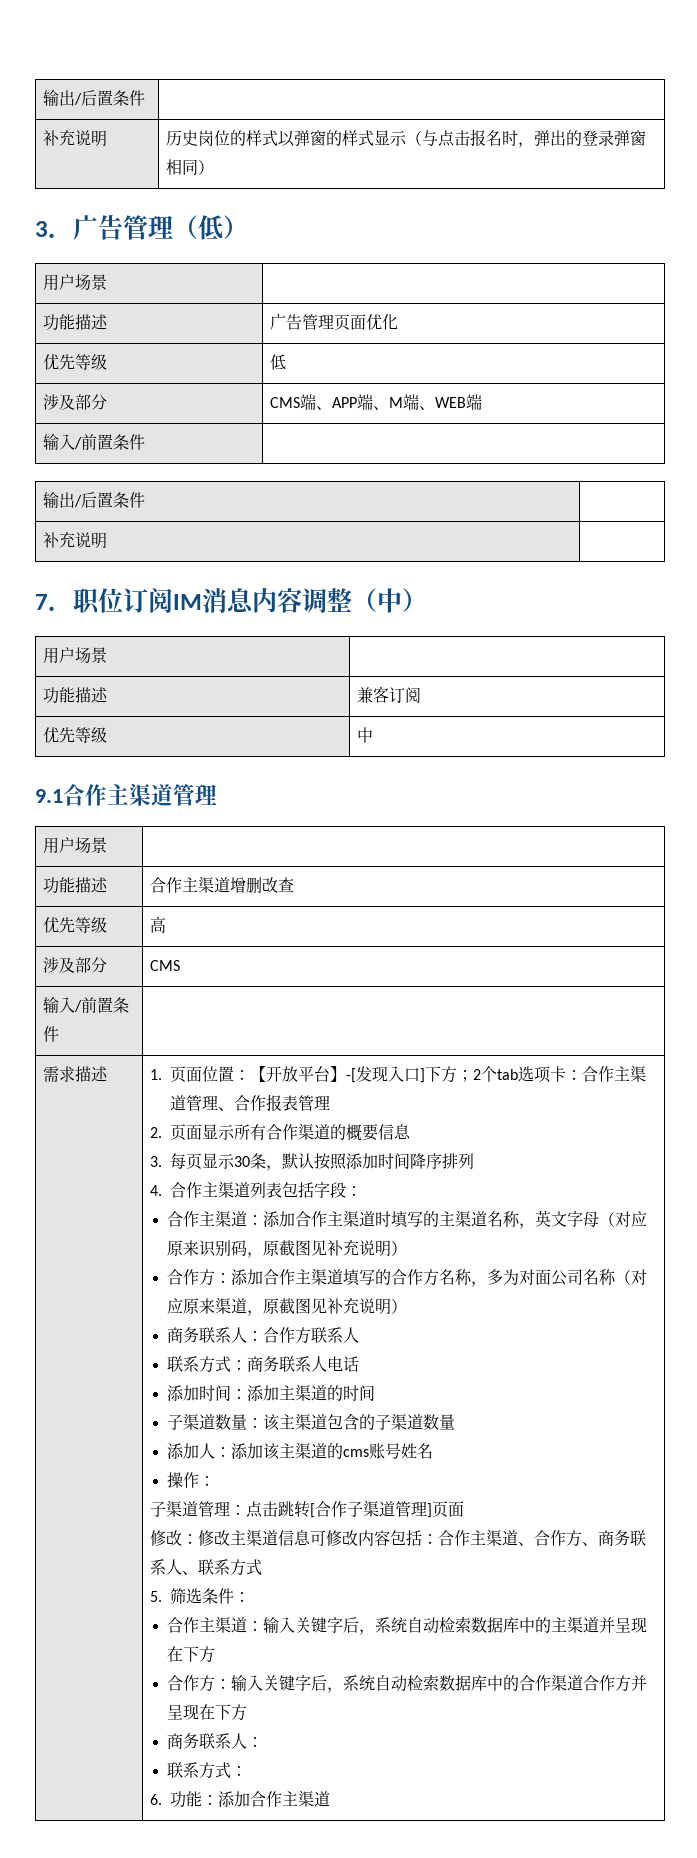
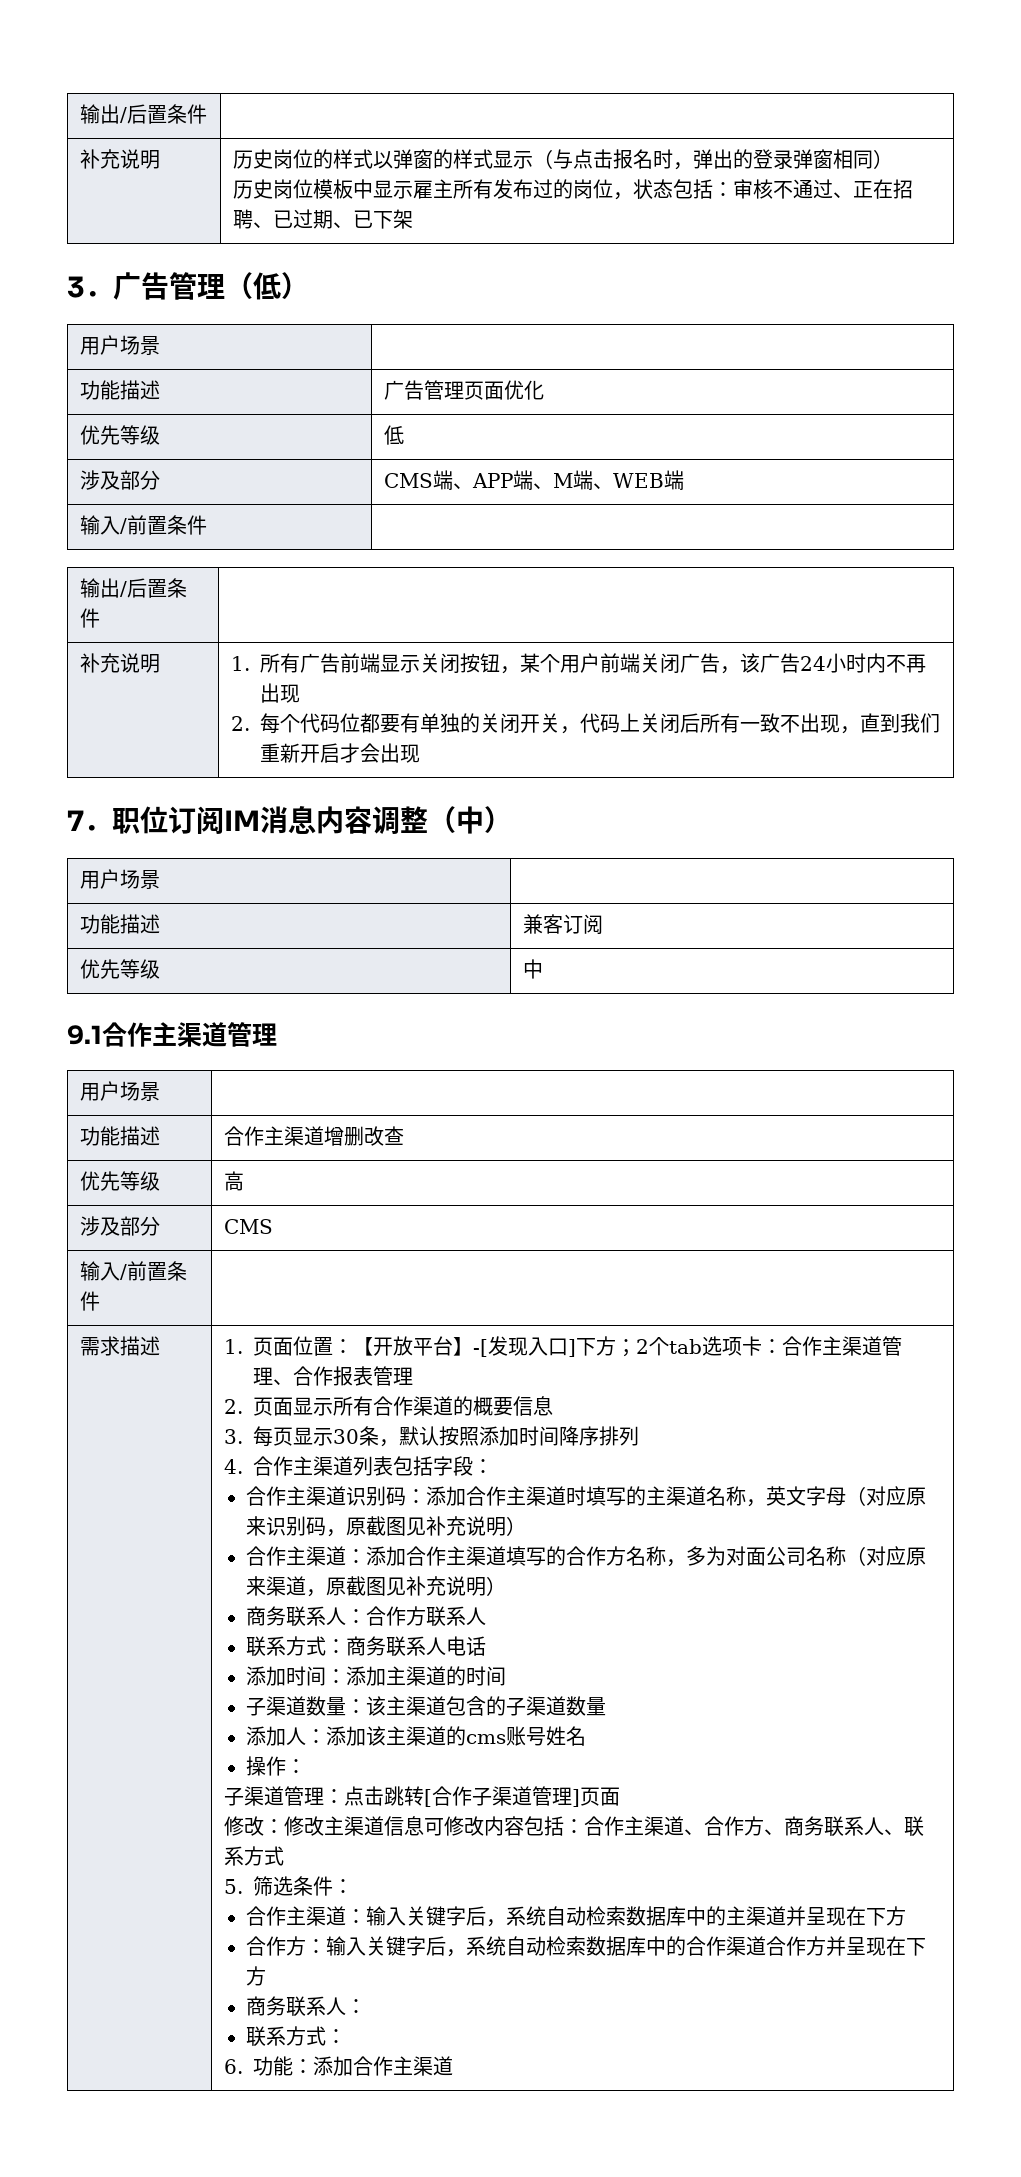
  补充说明 | 历史岗位的样式以弹窗的样式显示（与点击报名时，弹出的登录弹窗相同）
+ 历史岗位模板中显示雇主所有发布过的岗位，状态包括：审核不通过、正在招聘、已过期、已下架
+ 1.所有广告前端显示关闭按钮，某个用户前端关闭广告，该广告24小时内不再出现
+ 2.每个代码位都要有单独的关闭开关，代码上关闭后所有一致不出现，直到我们重新开启才会出现
- 合作主渠道：添加合作主渠道时填写的主渠道名称，英文字母（对应原来识别码，原截图见补充说明）
+ 合作主渠道识别码：添加合作主渠道时填写的主渠道名称，英文字母（对应原来识别码，原截图见补充说明）
- 合作方：添加合作主渠道填写的合作方名称，多为对面公司名称（对应原来渠道，原截图见补充说明）
+ 合作主渠道：添加合作主渠道填写的合作方名称，多为对面公司名称（对应原来渠道，原截图见补充说明）

